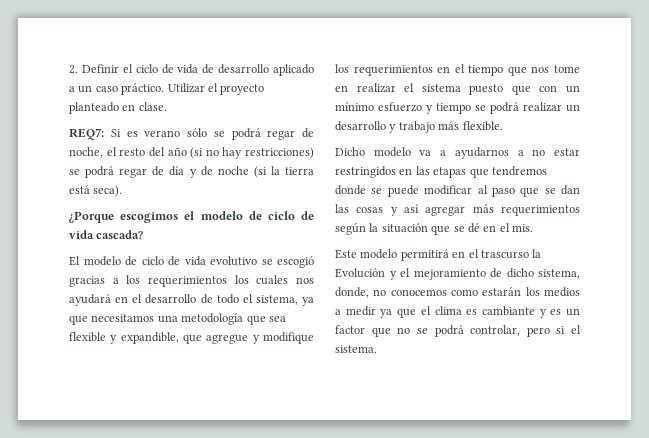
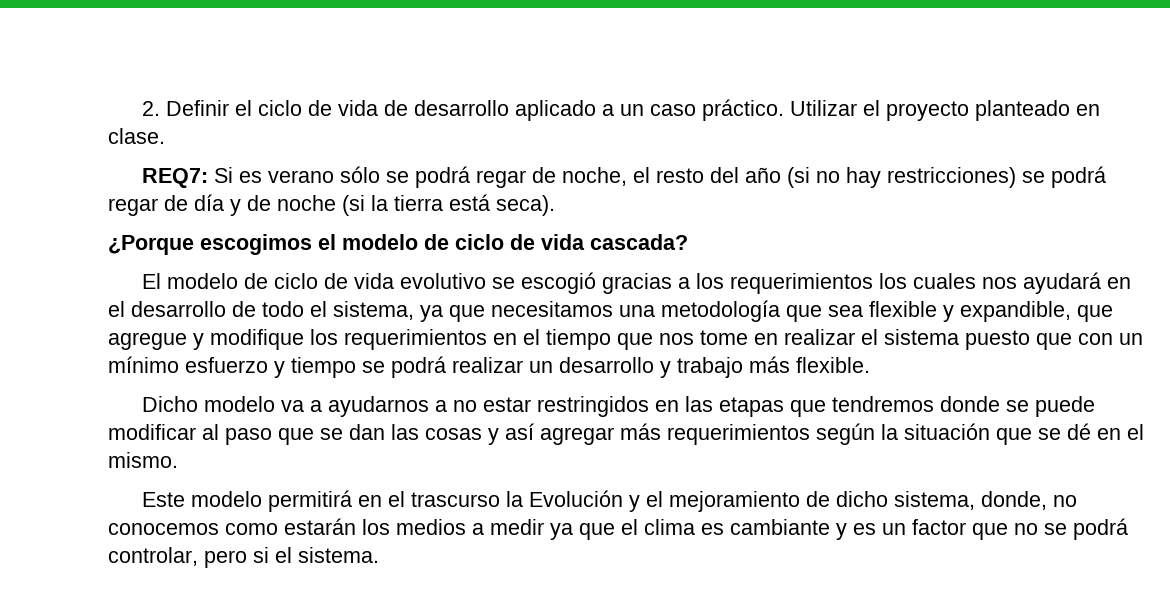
- Dicho modelo va a ayudarnos a no estar restringidos en las etapas que tendremos donde se puede modificar al paso que se dan las cosas y así agregar más requerimientos según la situación que se dé en el mis.
+ Dicho modelo va a ayudarnos a no estar restringidos en las etapas que tendremos donde se puede modificar al paso que se dan las cosas y así agregar más requerimientos según la situación que se dé en el mismo.

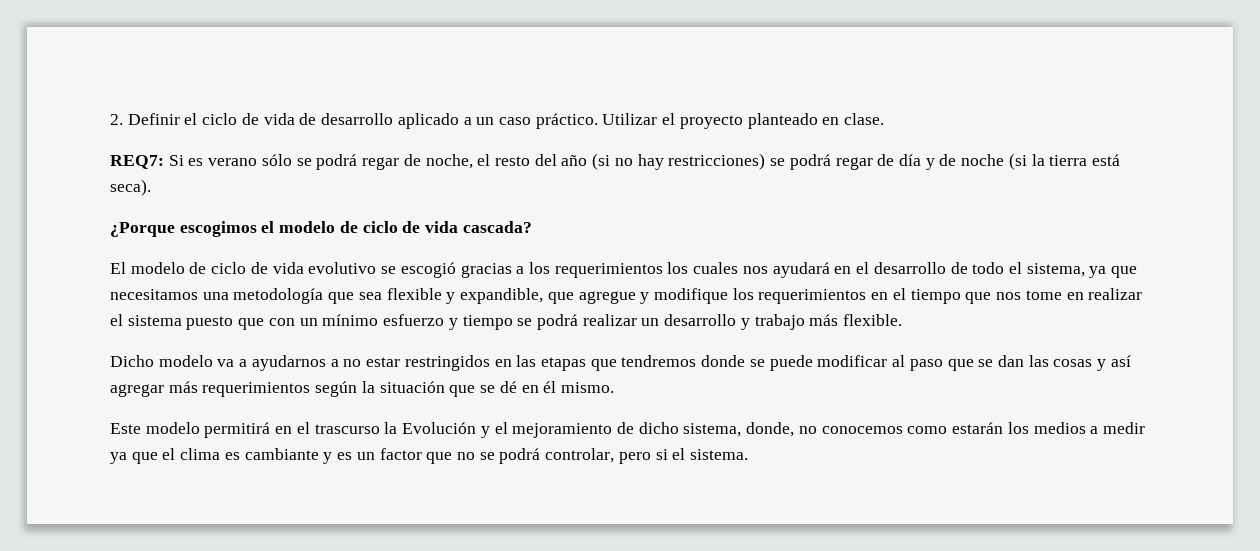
- Dicho modelo va a ayudarnos a no estar restringidos en las etapas que tendremos donde se puede modificar al paso que se dan las cosas y así agregar más requerimientos según la situación que se dé en el mismo.
+ Dicho modelo va a ayudarnos a no estar restringidos en las etapas que tendremos donde se puede modificar al paso que se dan las cosas y así agregar más requerimientos según la situación que se dé en él mismo.

